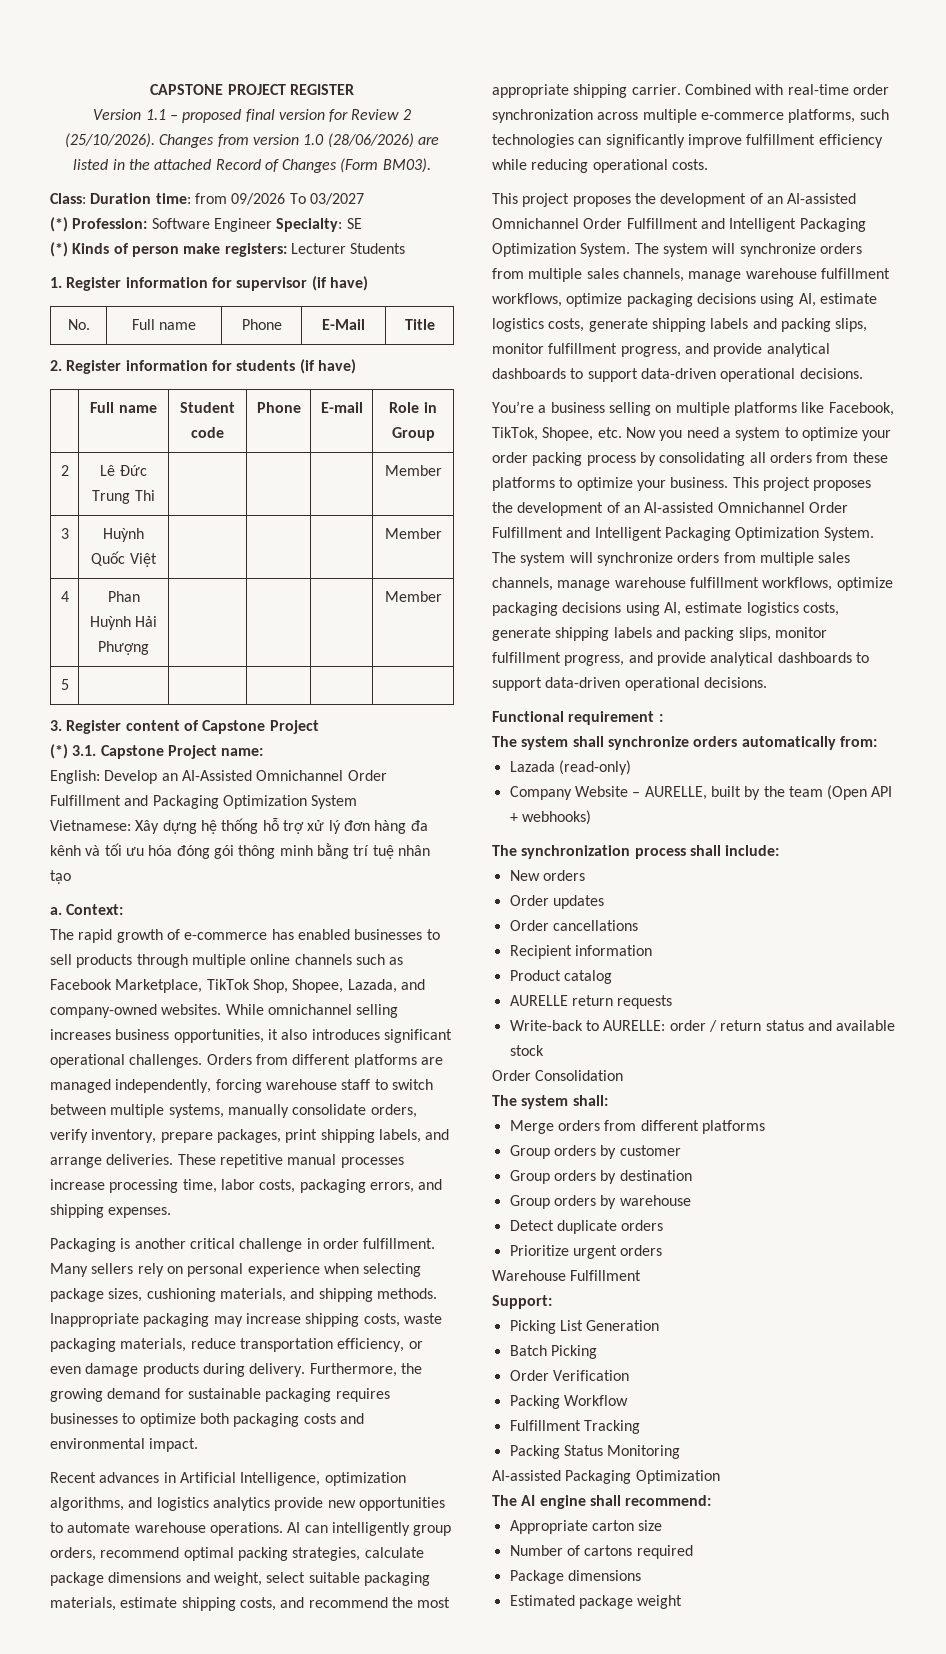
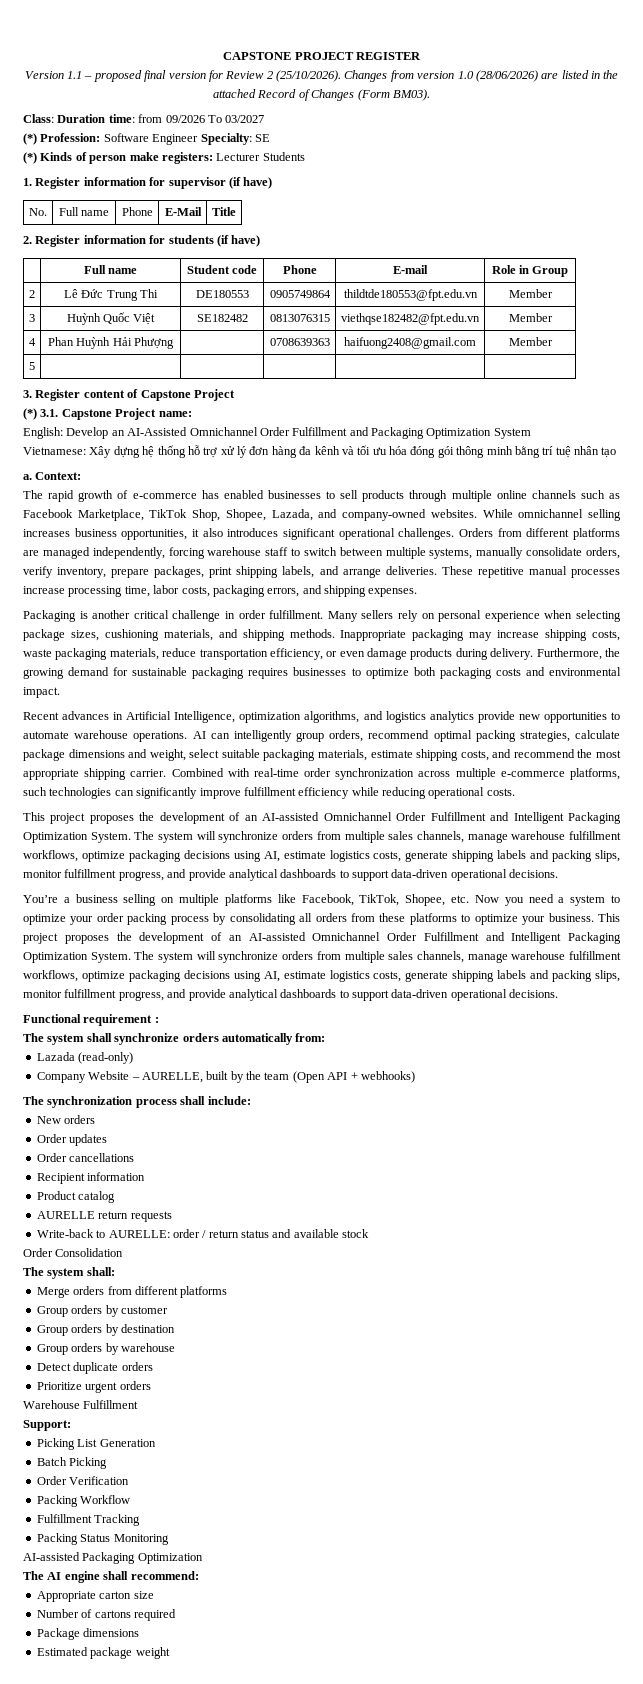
- 2 | Lê Đức Trung Thi | | | | Member
+ 2 | Lê Đức Trung Thi | DE180553 | 0905749864 | thildtde180553@fpt.edu.vn | Member
- 3 | Huỳnh Quốc Việt | | | | Member
+ 3 | Huỳnh Quốc Việt | SE182482 | 0813076315 | viethqse182482@fpt.edu.vn | Member
- 4 | Phan Huỳnh Hải Phượng | | | | Member
+ 4 | Phan Huỳnh Hải Phượng | | 0708639363 | haifuong2408@gmail.com | Member

